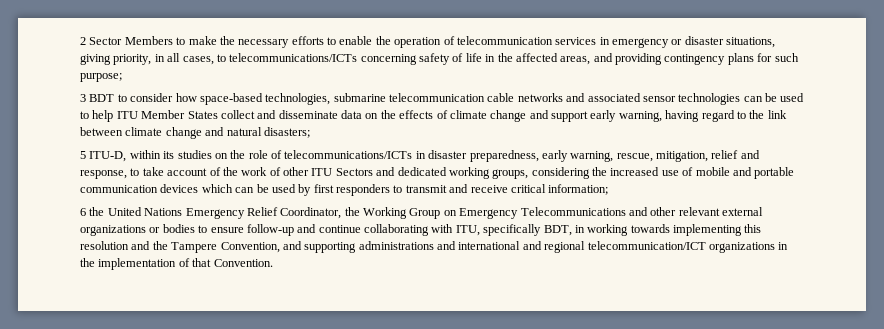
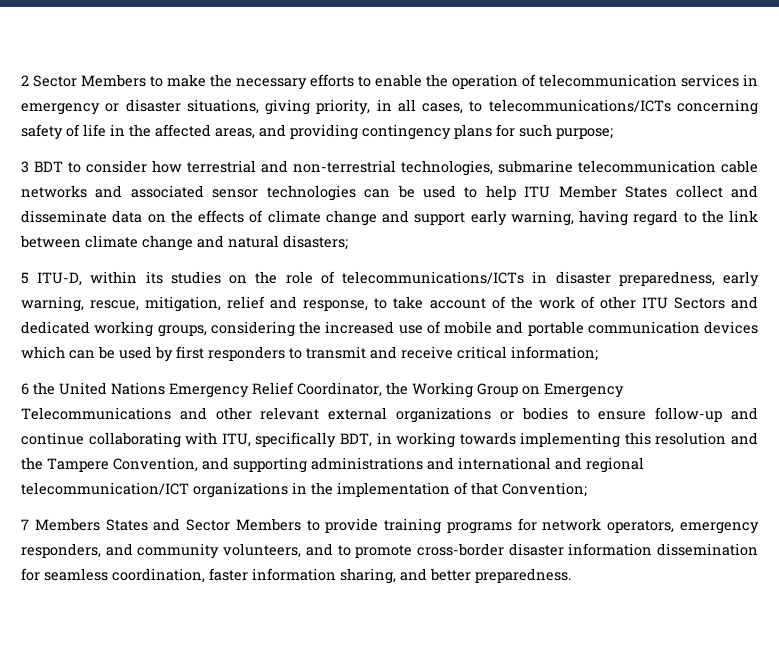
- 3 BDT to consider how space-based technologies, submarine telecommunication cable networks and associated sensor technologies can be used to help ITU Member States collect and disseminate data on the effects of climate change and support early warning, having regard to the link between climate change and natural disasters;
+ 3 BDT to consider how terrestrial and non-terrestrial technologies, submarine telecommunication cable networks and associated sensor technologies can be used to help ITU Member States collect and disseminate data on the effects of climate change and support early warning, having regard to the link between climate change and natural disasters;
- 6 the United Nations Emergency Relief Coordinator, the Working Group on Emergency Telecommunications and other relevant external organizations or bodies to ensure follow-up and continue collaborating with ITU, specifically BDT, in working towards implementing this resolution and the Tampere Convention, and supporting administrations and international and regional telecommunication/ICT organizations in the implementation of that Convention.
+ 6 the United Nations Emergency Relief Coordinator, the Working Group on Emergency Telecommunications and other relevant external organizations or bodies to ensure follow-up and continue collaborating with ITU, specifically BDT, in working towards implementing this resolution and the Tampere Convention, and supporting administrations and international and regional telecommunication/ICT organizations in the implementation of that Convention;
+ 7 Members States and Sector Members to provide training programs for network operators, emergency responders, and community volunteers, and to promote cross-border disaster information dissemination for seamless coordination, faster information sharing, and better preparedness.

